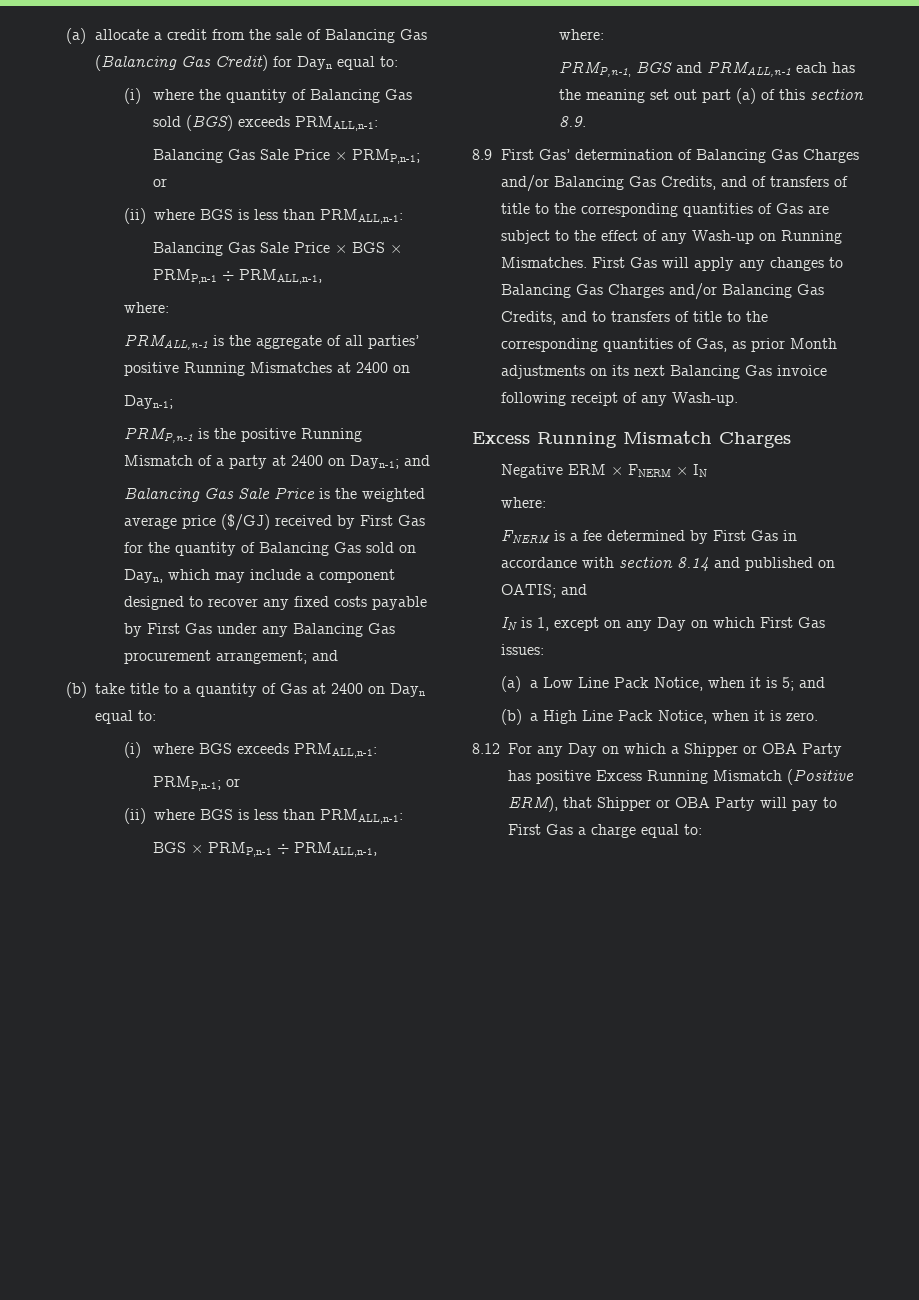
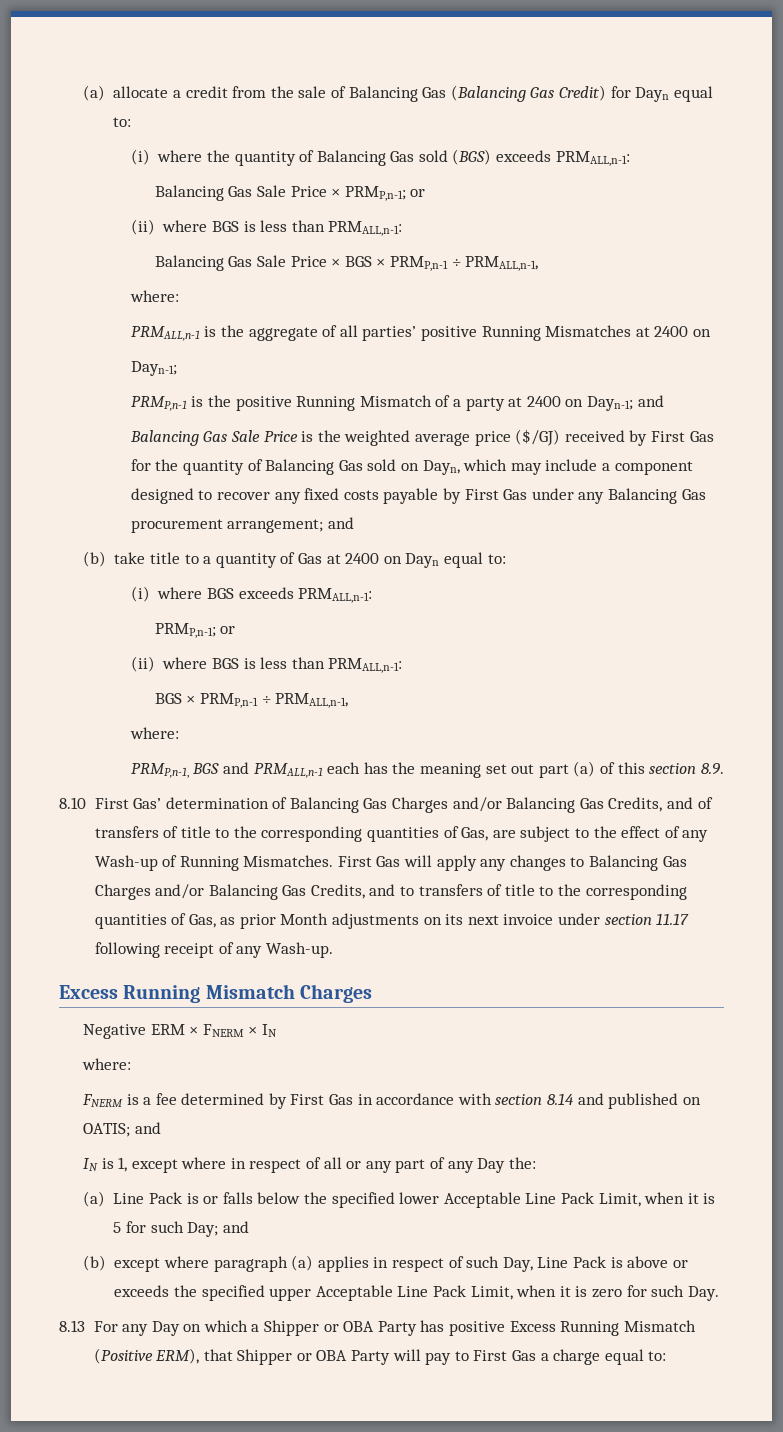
- 8.9 First Gas’ determination of Balancing Gas Charges and/or Balancing Gas Credits, and of transfers of title to the corresponding quantities of Gas are subject to the effect of any Wash-up on Running Mismatches.
+ 8.10 First Gas’ determination of Balancing Gas Charges and/or Balancing Gas Credits, and of transfers of title to the corresponding quantities of Gas, are subject to the effect of any Wash-up of Running Mismatches.
- First Gas will apply any changes to Balancing Gas Charges and/or Balancing Gas Credits, and to transfers of title to the corresponding quantities of Gas, as prior Month adjustments on its next Balancing Gas invoice following receipt of any Wash-up.
+ First Gas will apply any changes to Balancing Gas Charges and/or Balancing Gas Credits, and to transfers of title to the corresponding quantities of Gas, as prior Month adjustments on its next invoice under section 11.17 following receipt of any Wash-up.
- IN is 1, except on any Day on which First Gas issues:
- (a) a Low Line Pack Notice, when it is 5; and
- (b) a High Line Pack Notice, when it is zero.
- 8.12 For any Day on which a Shipper or OBA Party has positive Excess Running Mismatch (Positive ERM), that Shipper or OBA Party will pay to First Gas a charge equal to:
+ IN is 1, except where in respect of all or any part of any Day the:
+ (a) Line Pack is or falls below the specified lower Acceptable Line Pack Limit, when it is 5 for such Day; and
+ (b) except where paragraph (a) applies in respect of such Day, Line Pack is above or exceeds the specified upper Acceptable Line Pack Limit, when it is zero for such Day.
+ 8.13 For any Day on which a Shipper or OBA Party has positive Excess Running Mismatch (Positive ERM), that Shipper or OBA Party will pay to First Gas a charge equal to:

